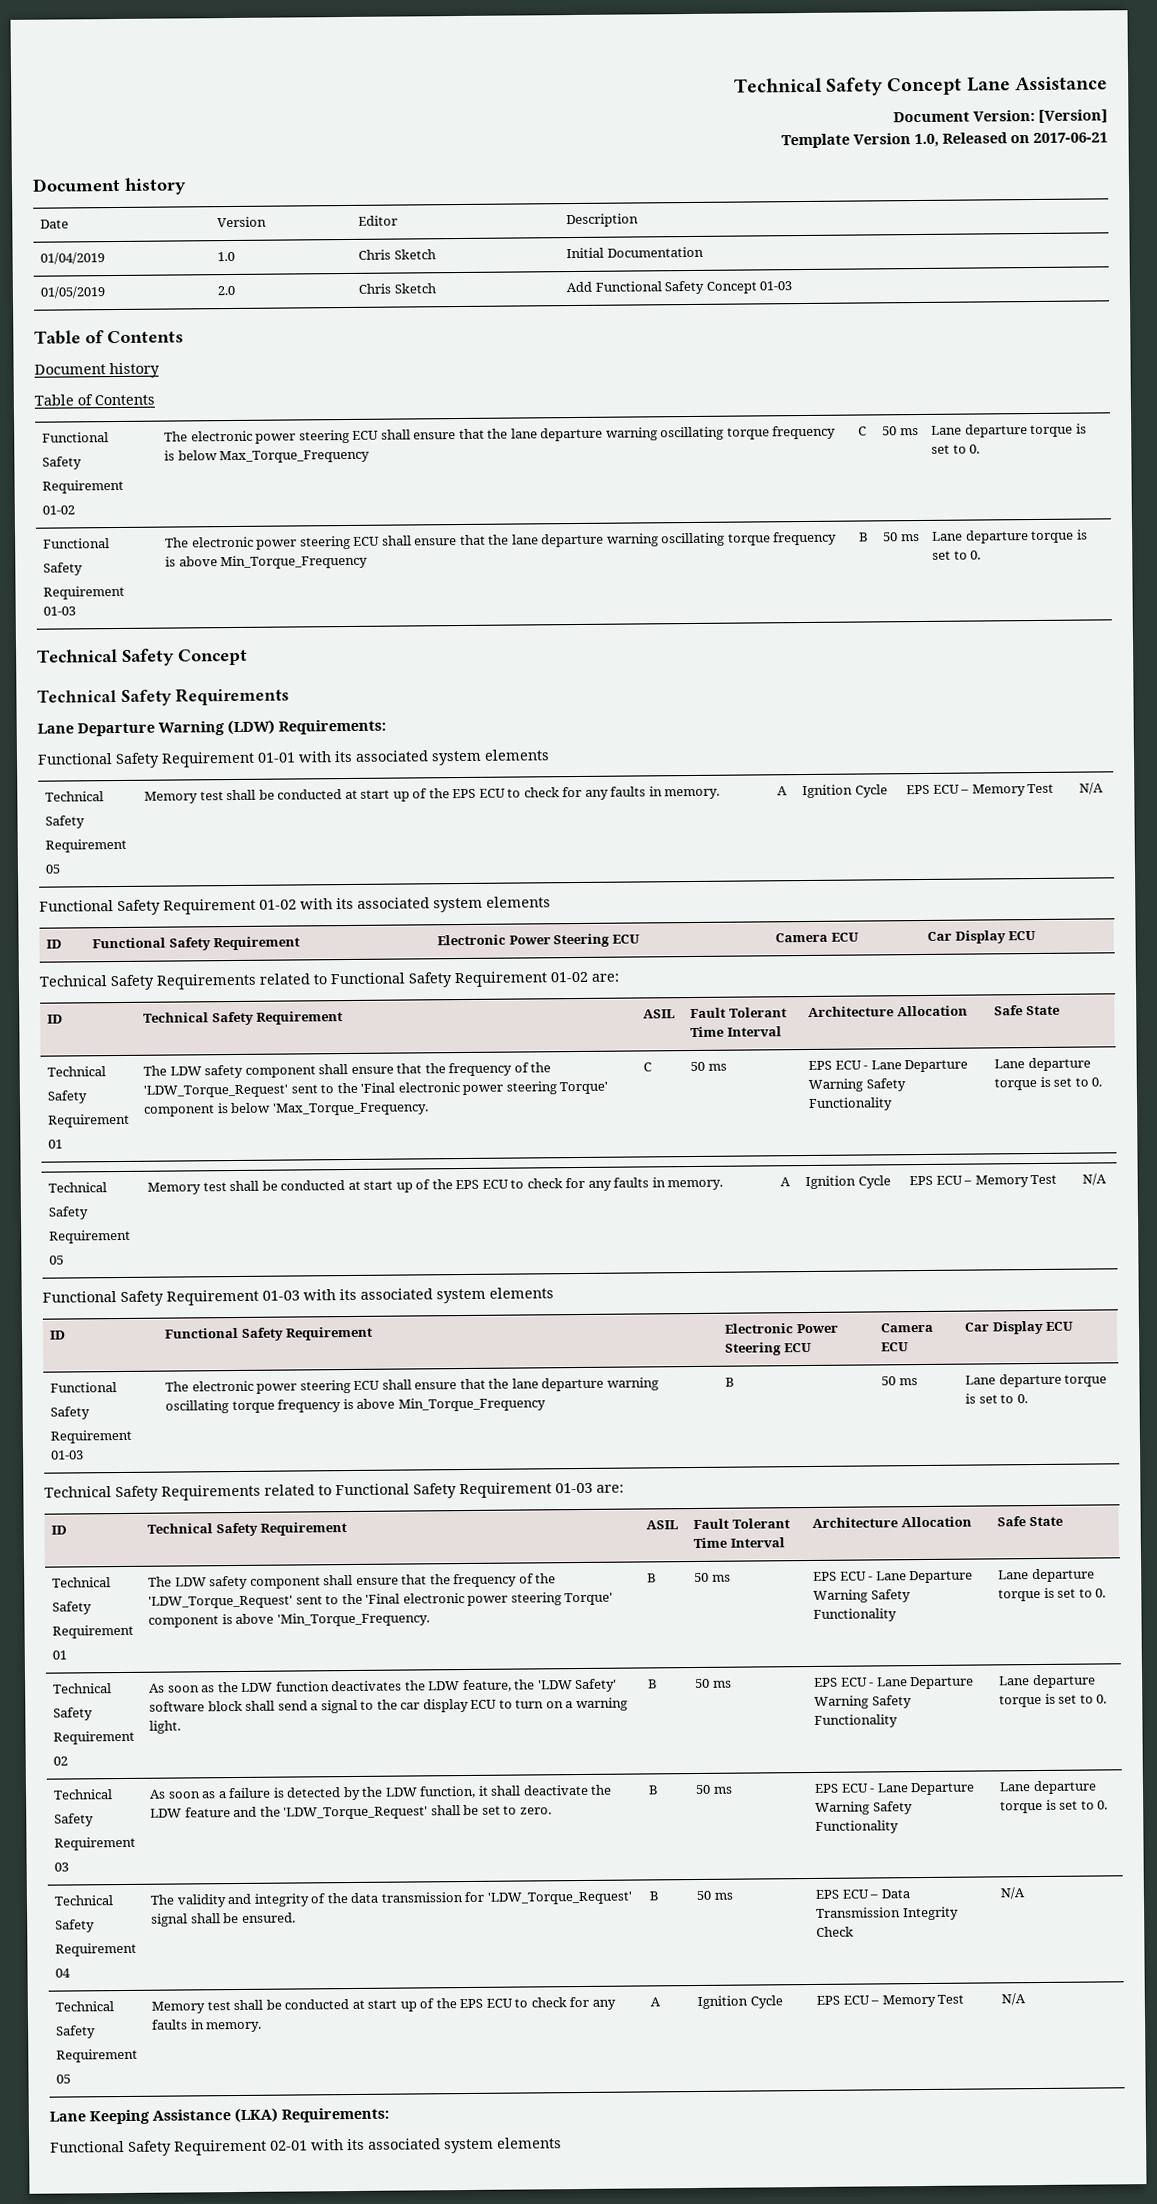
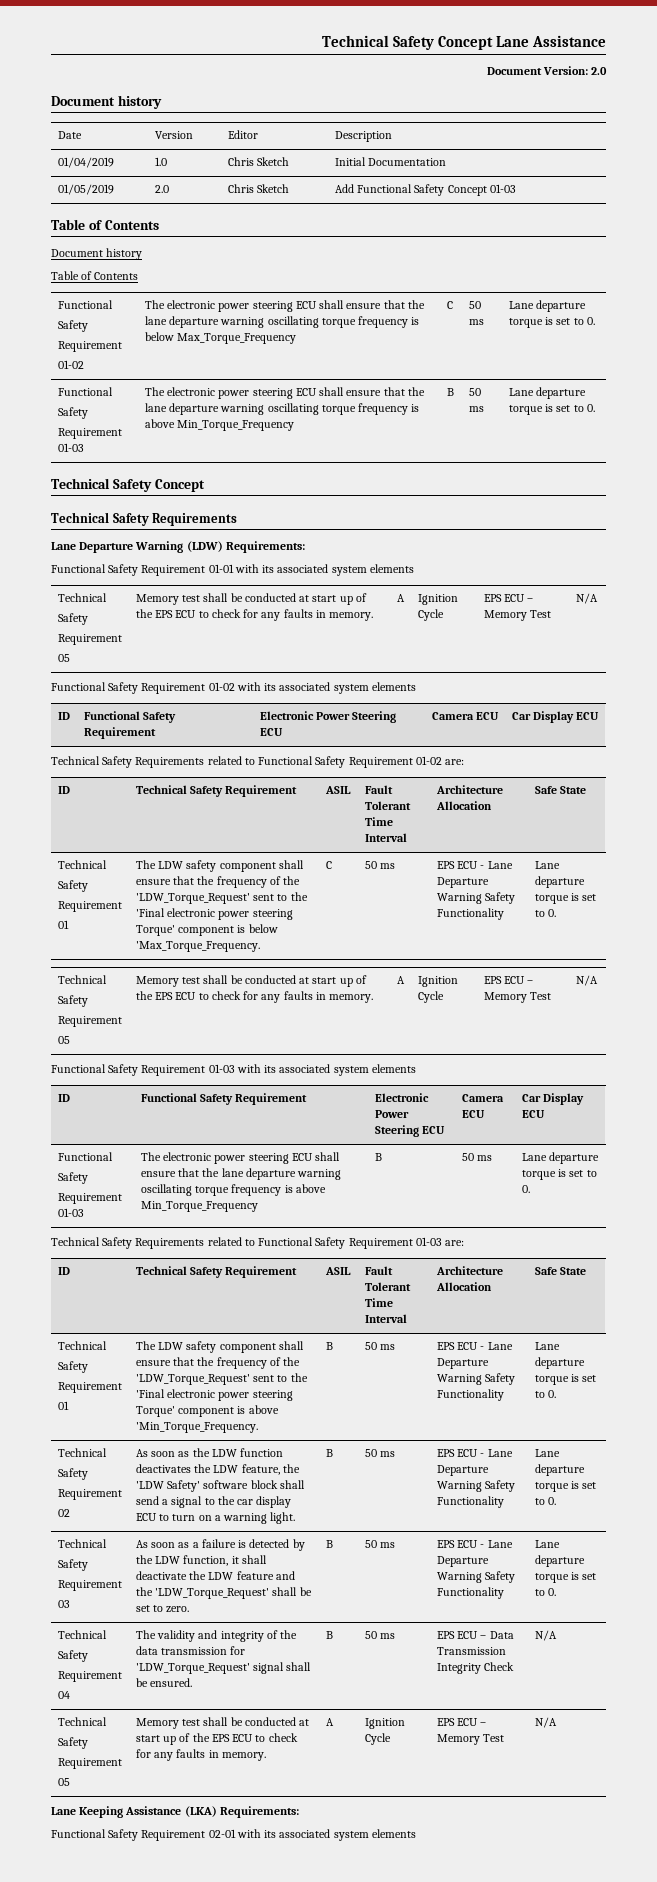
- Document Version: [Version]
- Template Version 1.0, Released on 2017-06-21
+ Document Version: 2.0

